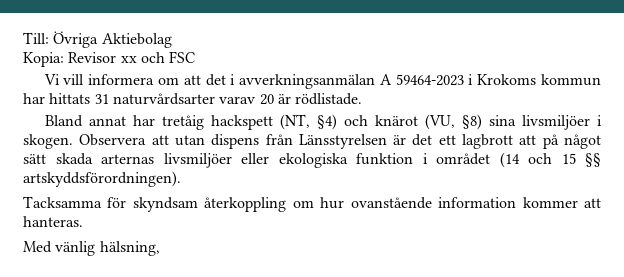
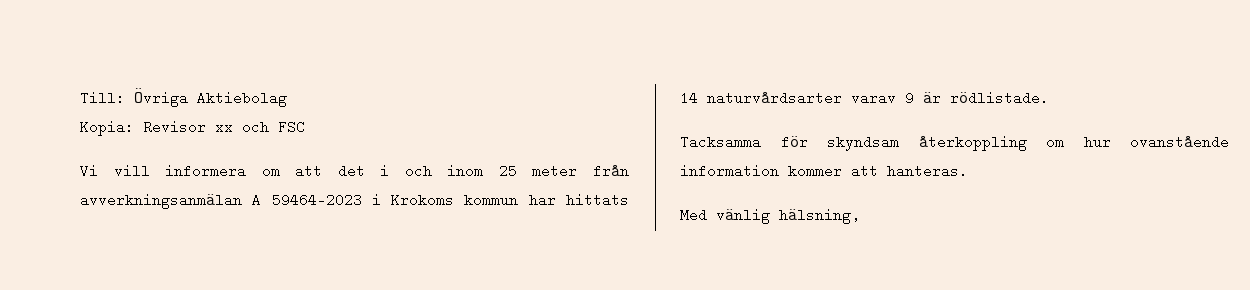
- Vi vill informera om att det i avverkningsanmälan A 59464-2023 i Krokoms kommun har hittats 31 naturvårdsarter varav 20 är rödlistade.
+ Vi vill informera om att det i och inom 25 meter från avverkningsanmälan A 59464-2023 i Krokoms kommun har hittats 14 naturvårdsarter varav 9 är rödlistade.
- Bland annat har tretåig hackspett (NT, §4) och knärot (VU, §8) sina livsmiljöer i skogen. Observera att utan dispens från Länsstyrelsen är det ett lagbrott att på något sätt skada arternas livsmiljöer eller ekologiska funktion i området (14 och 15 §§ artskyddsförordningen).

